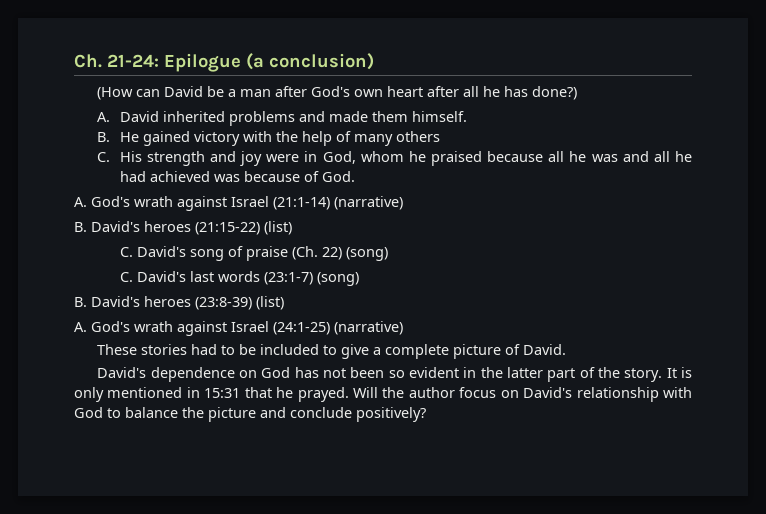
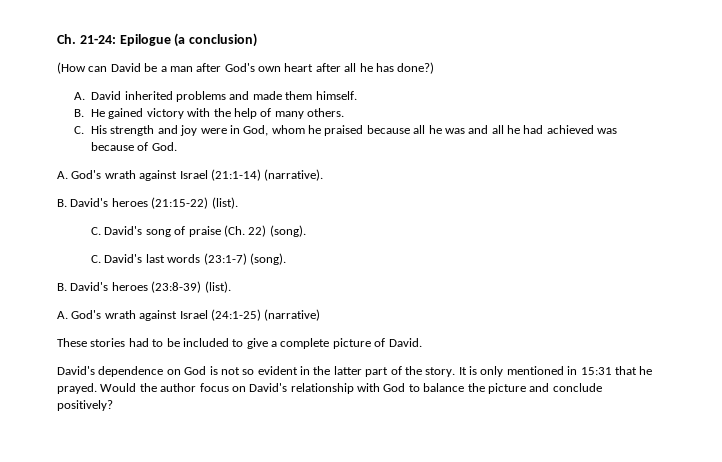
- B. He gained victory with the help of many others
+ B. He gained victory with the help of many others.
- A. God's wrath against Israel (21:1-14) (narrative)
+ A. God's wrath against Israel (21:1-14) (narrative).
- B. David's heroes (21:15-22) (list)
+ B. David's heroes (21:15-22) (list).
- C. David's song of praise (Ch. 22) (song)
+ C. David's song of praise (Ch. 22) (song).
- C. David's last words (23:1-7) (song)
+ C. David's last words (23:1-7) (song).
- B. David's heroes (23:8-39) (list)
+ B. David's heroes (23:8-39) (list).
- David's dependence on God has not been so evident in the latter part of the story.
+ David's dependence on God is not so evident in the latter part of the story.
- Will the author focus on David's relationship with God to balance the picture and conclude positively?
+ Would the author focus on David's relationship with God to balance the picture and conclude positively?

